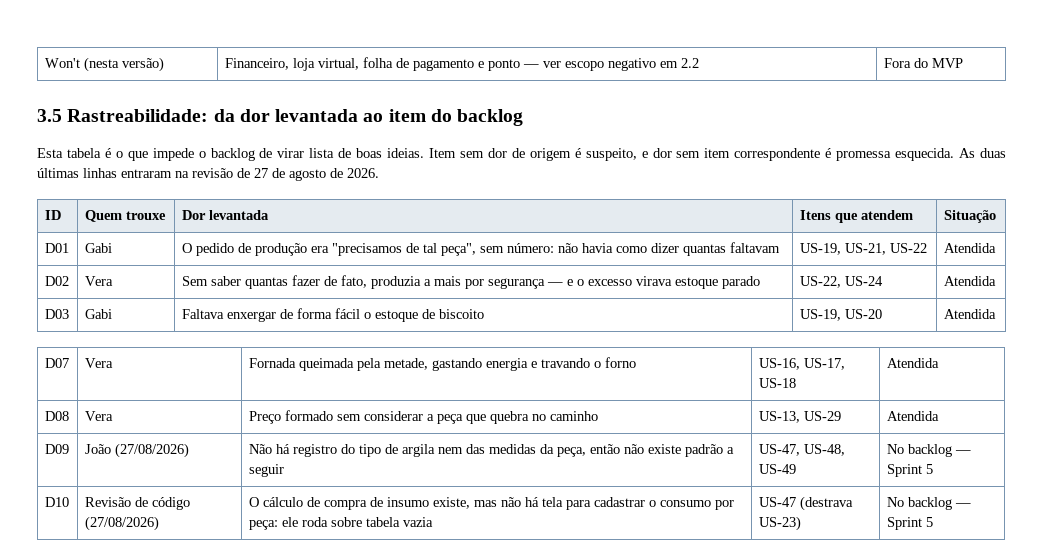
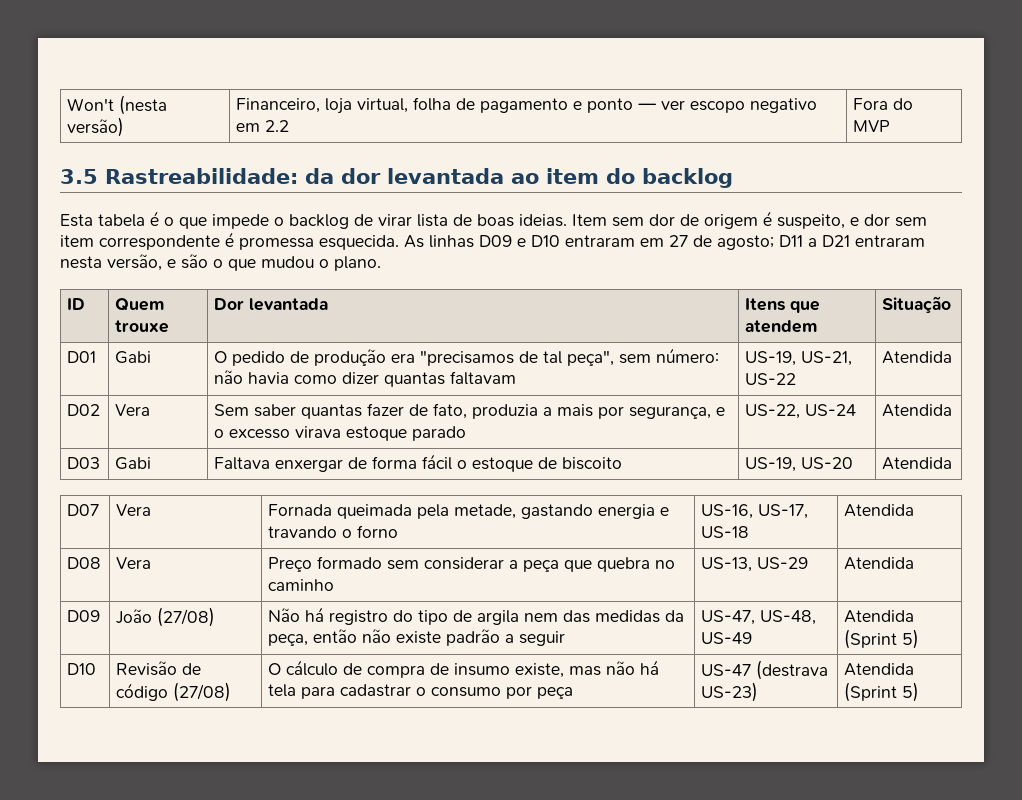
- As duas últimas linhas entraram na revisão de 27 de agosto de 2026.
+ As linhas D09 e D10 entraram em 27 de agosto; D11 a D21 entraram nesta versão, e são o que mudou o plano.
- D02 | Vera | Sem saber quantas fazer de fato, produzia a mais por segurança — e o excesso virava estoque parado | US-22, US-24 | Atendida
+ D02 | Vera | Sem saber quantas fazer de fato, produzia a mais por segurança, e o excesso virava estoque parado | US-22, US-24 | Atendida
- D09 | João (27/08/2026) | Não há registro do tipo de argila nem das medidas da peça, então não existe padrão a seguir | US-47, US-48, US-49 | No backlog — Sprint 5
+ D09 | João (27/08) | Não há registro do tipo de argila nem das medidas da peça, então não existe padrão a seguir | US-47, US-48, US-49 | Atendida (Sprint 5)
- D10 | Revisão de código (27/08/2026) | O cálculo de compra de insumo existe, mas não há tela para cadastrar o consumo por peça: ele roda sobre tabela vazia | US-47 (destrava US-23) | No backlog — Sprint 5
+ D10 | Revisão de código (27/08) | O cálculo de compra de insumo existe, mas não há tela para cadastrar o consumo por peça | US-47 (destrava US-23) | Atendida (Sprint 5)

